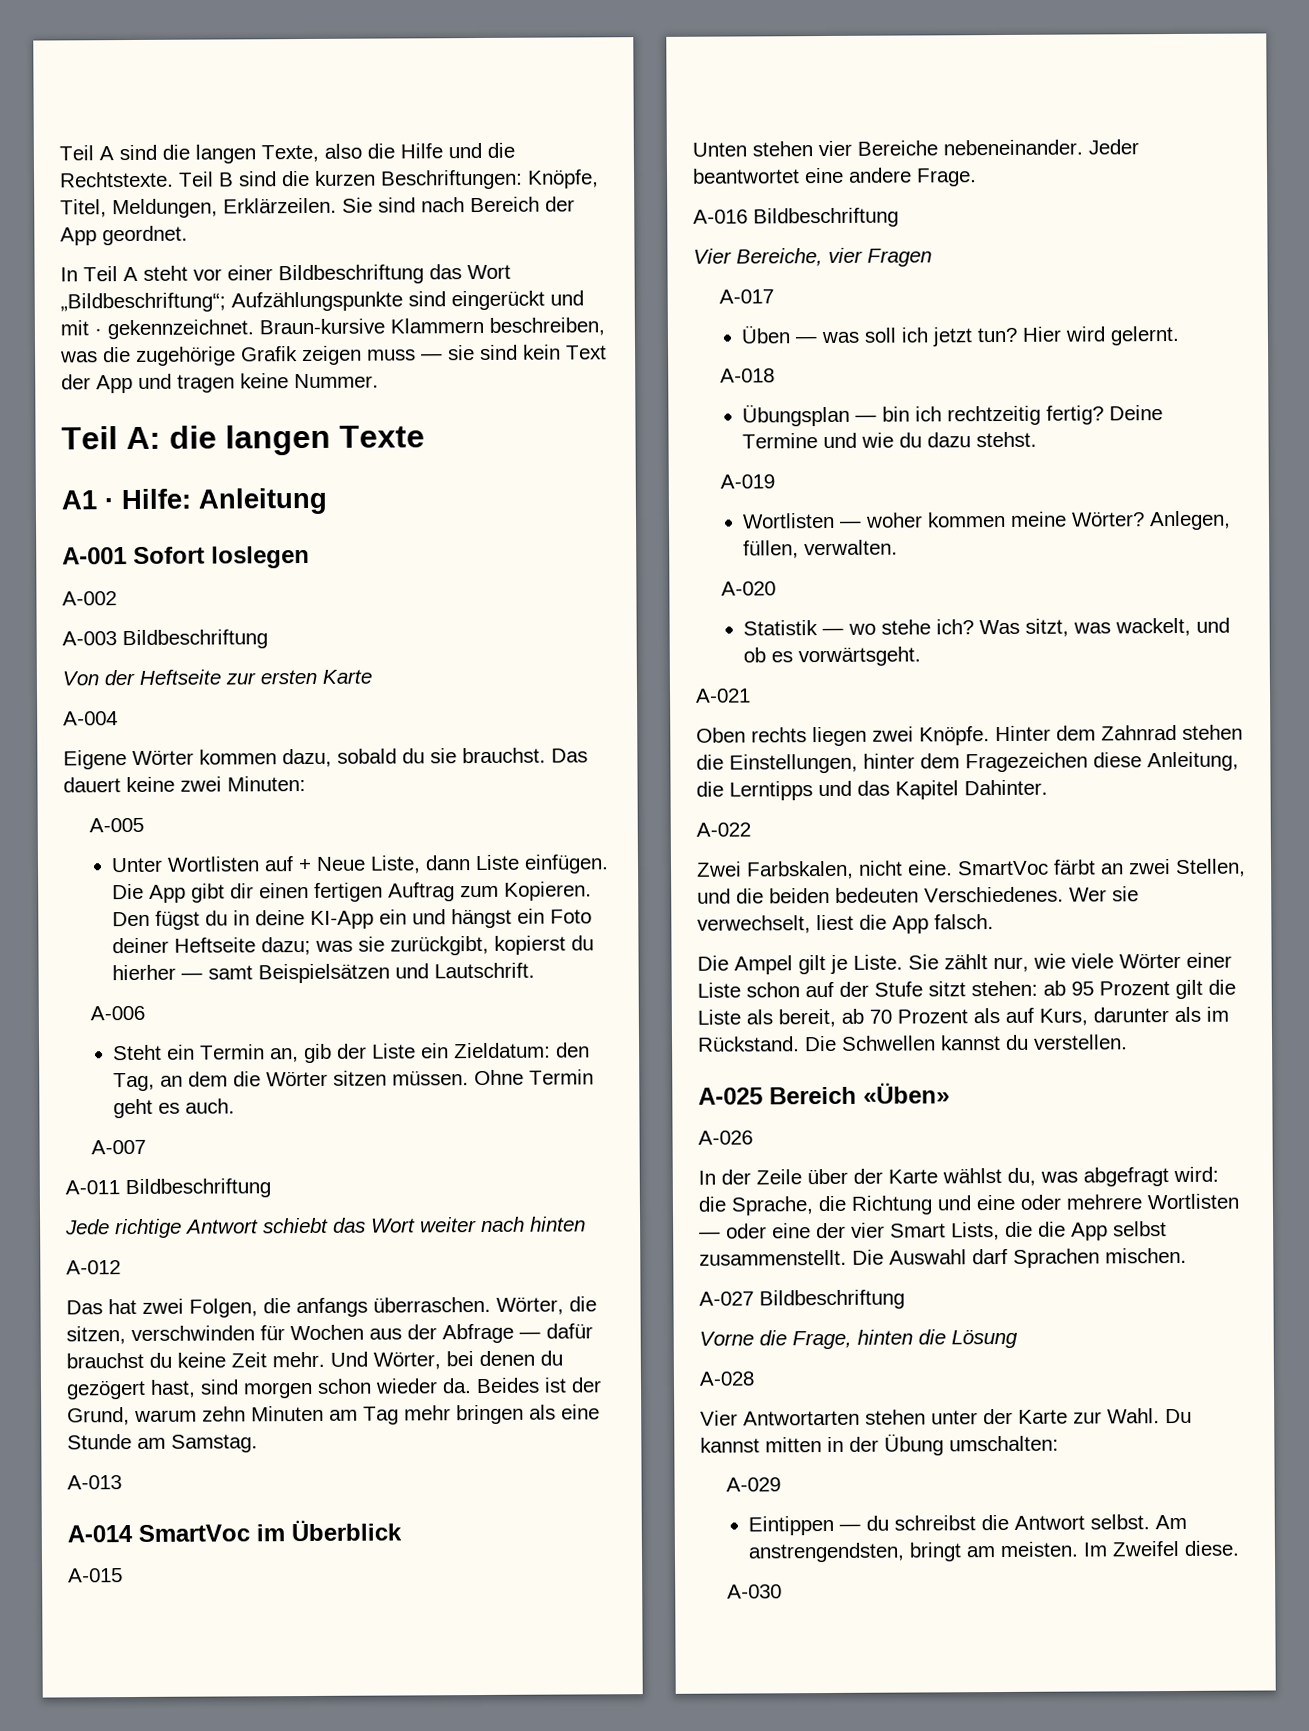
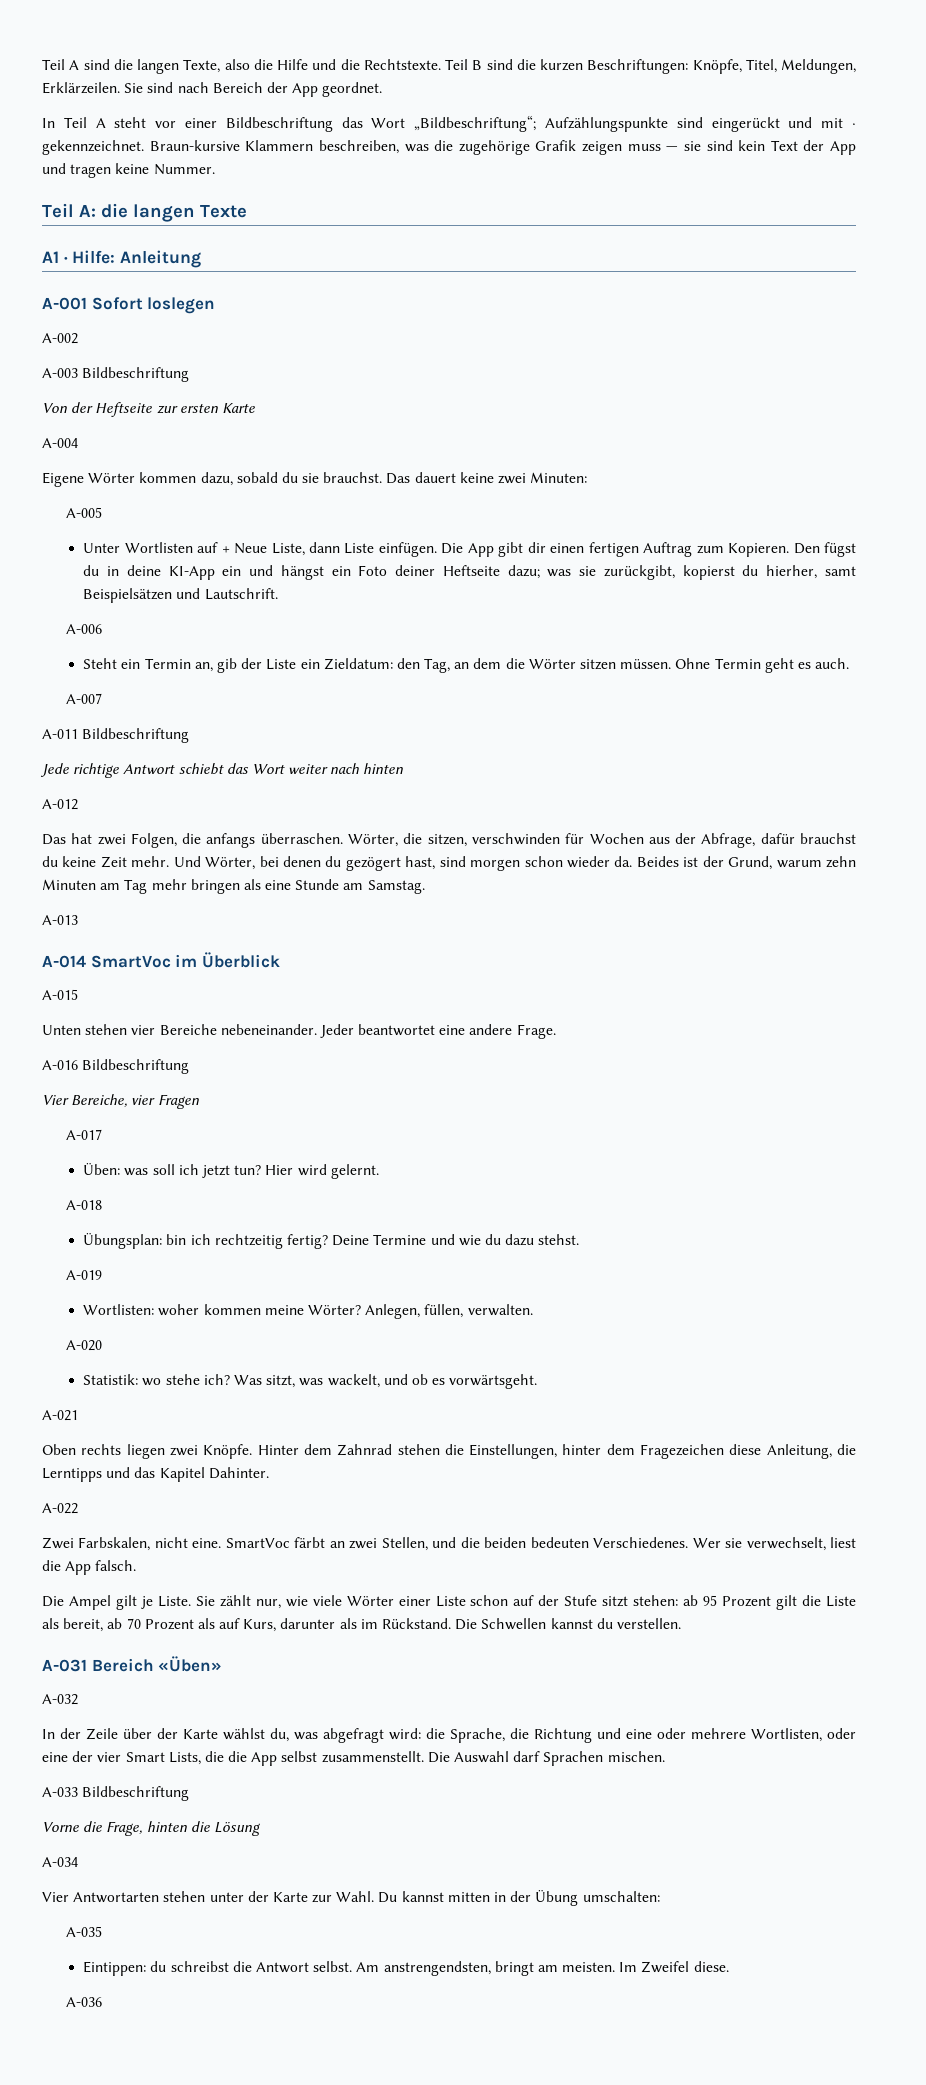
- Den fügst du in deine KI-App ein und hängst ein Foto deiner Heftseite dazu; was sie zurückgibt, kopierst du hierher — samt Beispielsätzen und Lautschrift.
+ Den fügst du in deine KI-App ein und hängst ein Foto deiner Heftseite dazu; was sie zurückgibt, kopierst du hierher, samt Beispielsätzen und Lautschrift.
- Wörter, die sitzen, verschwinden für Wochen aus der Abfrage — dafür brauchst du keine Zeit mehr.
+ Wörter, die sitzen, verschwinden für Wochen aus der Abfrage, dafür brauchst du keine Zeit mehr.
- Üben — was soll ich jetzt tun?
+ Üben: was soll ich jetzt tun?
- Übungsplan — bin ich rechtzeitig fertig?
+ Übungsplan: bin ich rechtzeitig fertig?
- Wortlisten — woher kommen meine Wörter?
+ Wortlisten: woher kommen meine Wörter?
- Statistik — wo stehe ich?
+ Statistik: wo stehe ich?
- A-025 Bereich «Üben»
+ A-031 Bereich «Üben»
- A-026
+ A-032
- In der Zeile über der Karte wählst du, was abgefragt wird: die Sprache, die Richtung und eine oder mehrere Wortlisten — oder eine der vier Smart Lists, die die App selbst zusammenstellt.
+ In der Zeile über der Karte wählst du, was abgefragt wird: die Sprache, die Richtung und eine oder mehrere Wortlisten, oder eine der vier Smart Lists, die die App selbst zusammenstellt.
- A-027 Bildbeschriftung
+ A-033 Bildbeschriftung
- A-028
+ A-034
- A-029
- Eintippen — du schreibst die Antwort selbst.
+ A-035
+ Eintippen: du schreibst die Antwort selbst.
- A-030
+ A-036

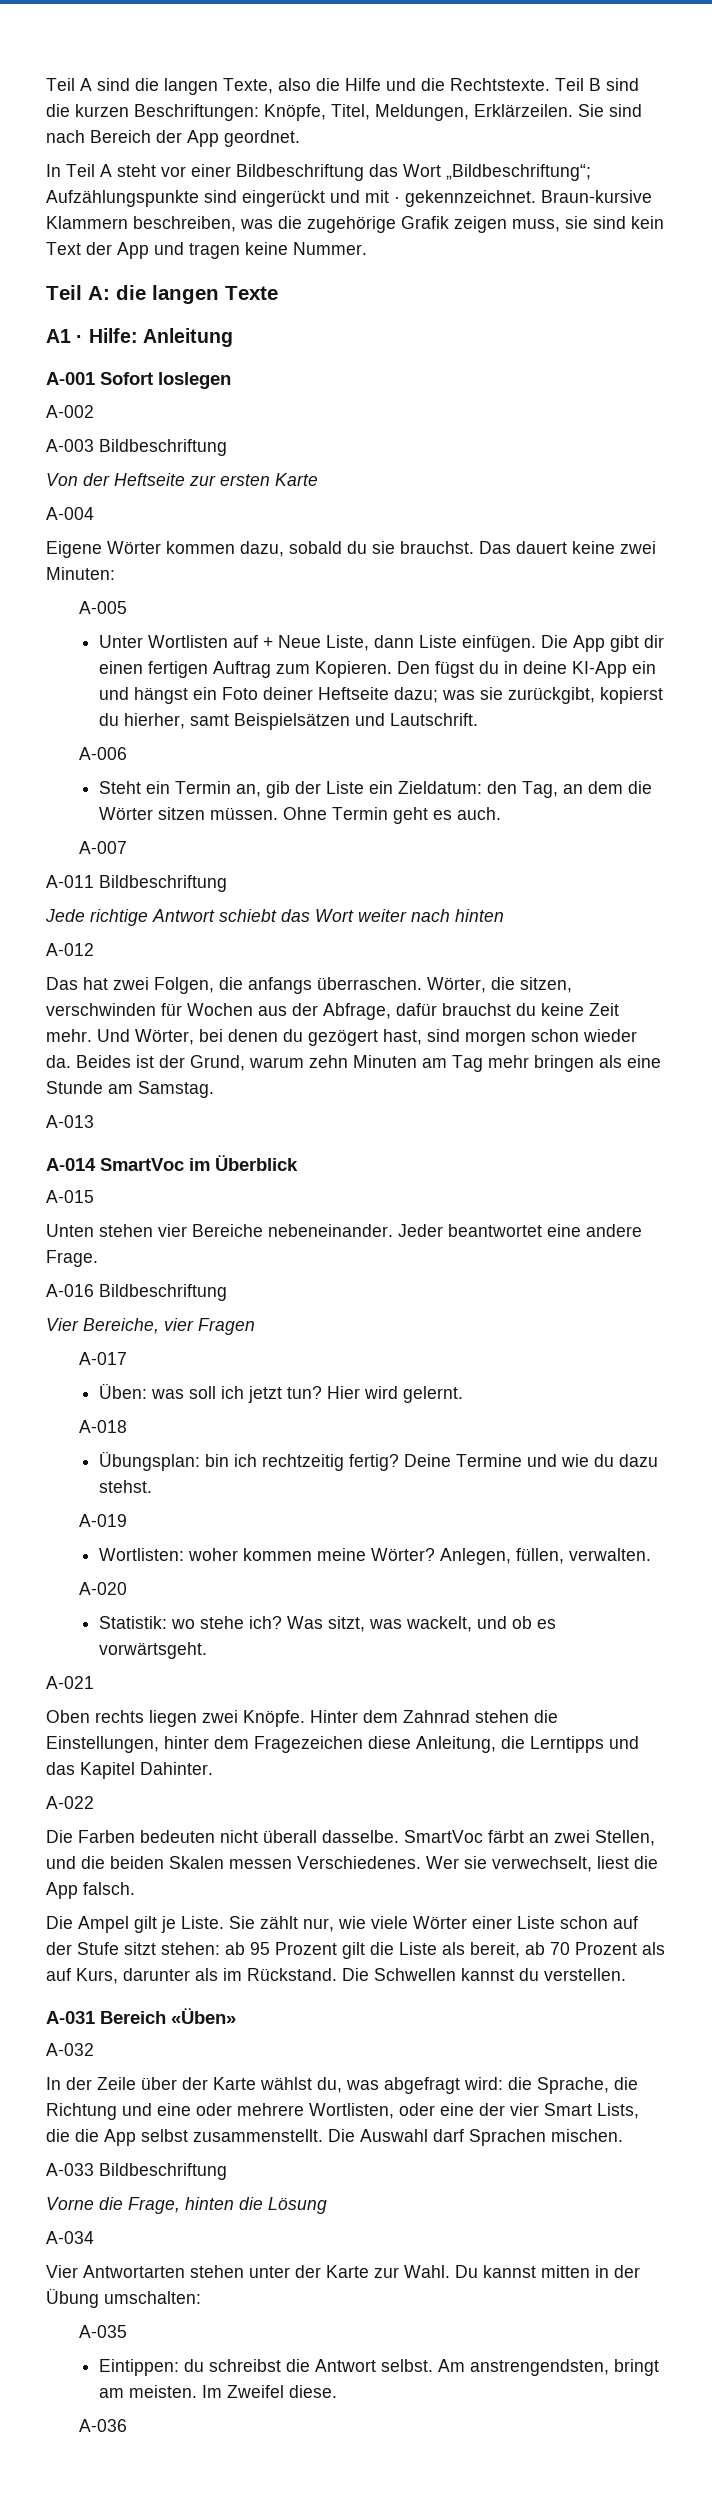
- Braun-kursive Klammern beschreiben, was die zugehörige Grafik zeigen muss — sie sind kein Text der App und tragen keine Nummer.
+ Braun-kursive Klammern beschreiben, was die zugehörige Grafik zeigen muss, sie sind kein Text der App und tragen keine Nummer.
- Zwei Farbskalen, nicht eine.
+ Die Farben bedeuten nicht überall dasselbe.
- SmartVoc färbt an zwei Stellen, und die beiden bedeuten Verschiedenes.
+ SmartVoc färbt an zwei Stellen, und die beiden Skalen messen Verschiedenes.

